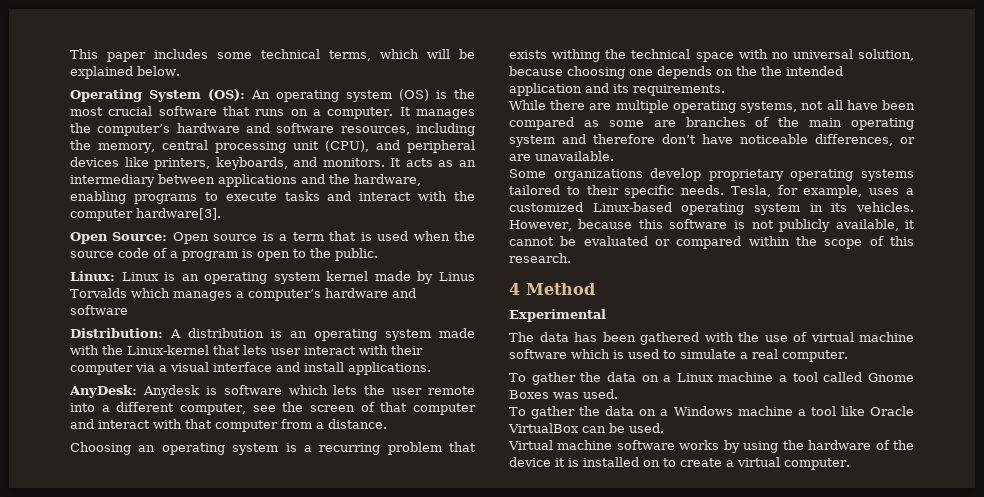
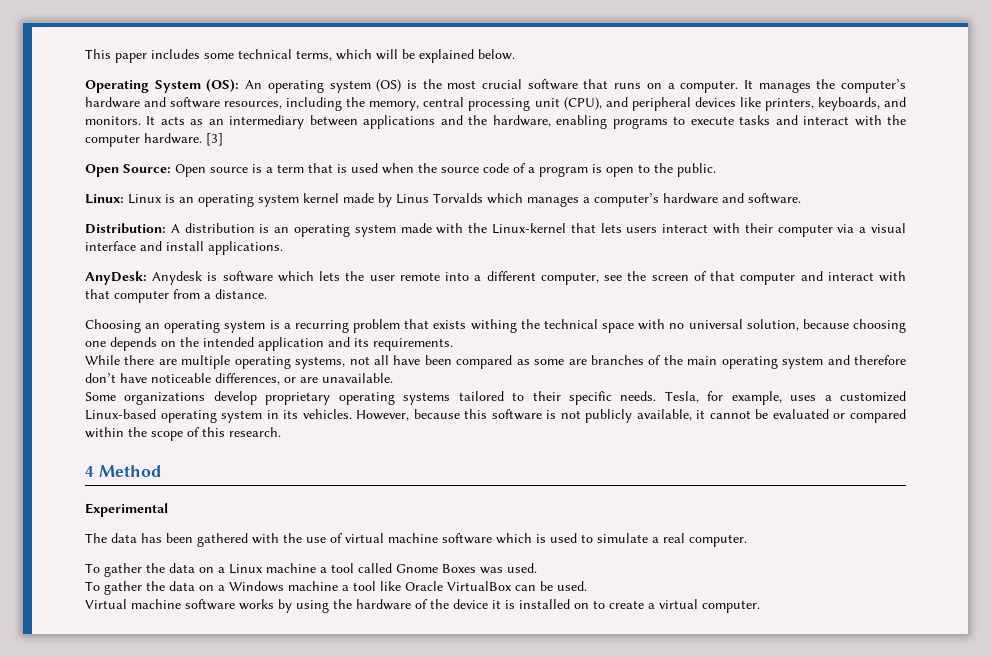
- It acts as an intermediary between applications and the hardware, enabling programs to execute tasks and interact with the computer hardware[3].
+ It acts as an intermediary between applications and the hardware, enabling programs to execute tasks and interact with the computer hardware. [3]
- Linux: Linux is an operating system kernel made by Linus Torvalds which manages a computer’s hardware and software
+ Linux: Linux is an operating system kernel made by Linus Torvalds which manages a computer’s hardware and software.
- Distribution: A distribution is an operating system made with the Linux-kernel that lets user interact with their computer via a visual interface and install applications.
+ Distribution: A distribution is an operating system made with the Linux-kernel that lets users interact with their computer via a visual interface and install applications.
- Choosing an operating system is a recurring problem that exists withing the technical space with no universal solution, because choosing one depends on the the intended application and its requirements.
+ Choosing an operating system is a recurring problem that exists withing the technical space with no universal solution, because choosing one depends on the intended application and its requirements.

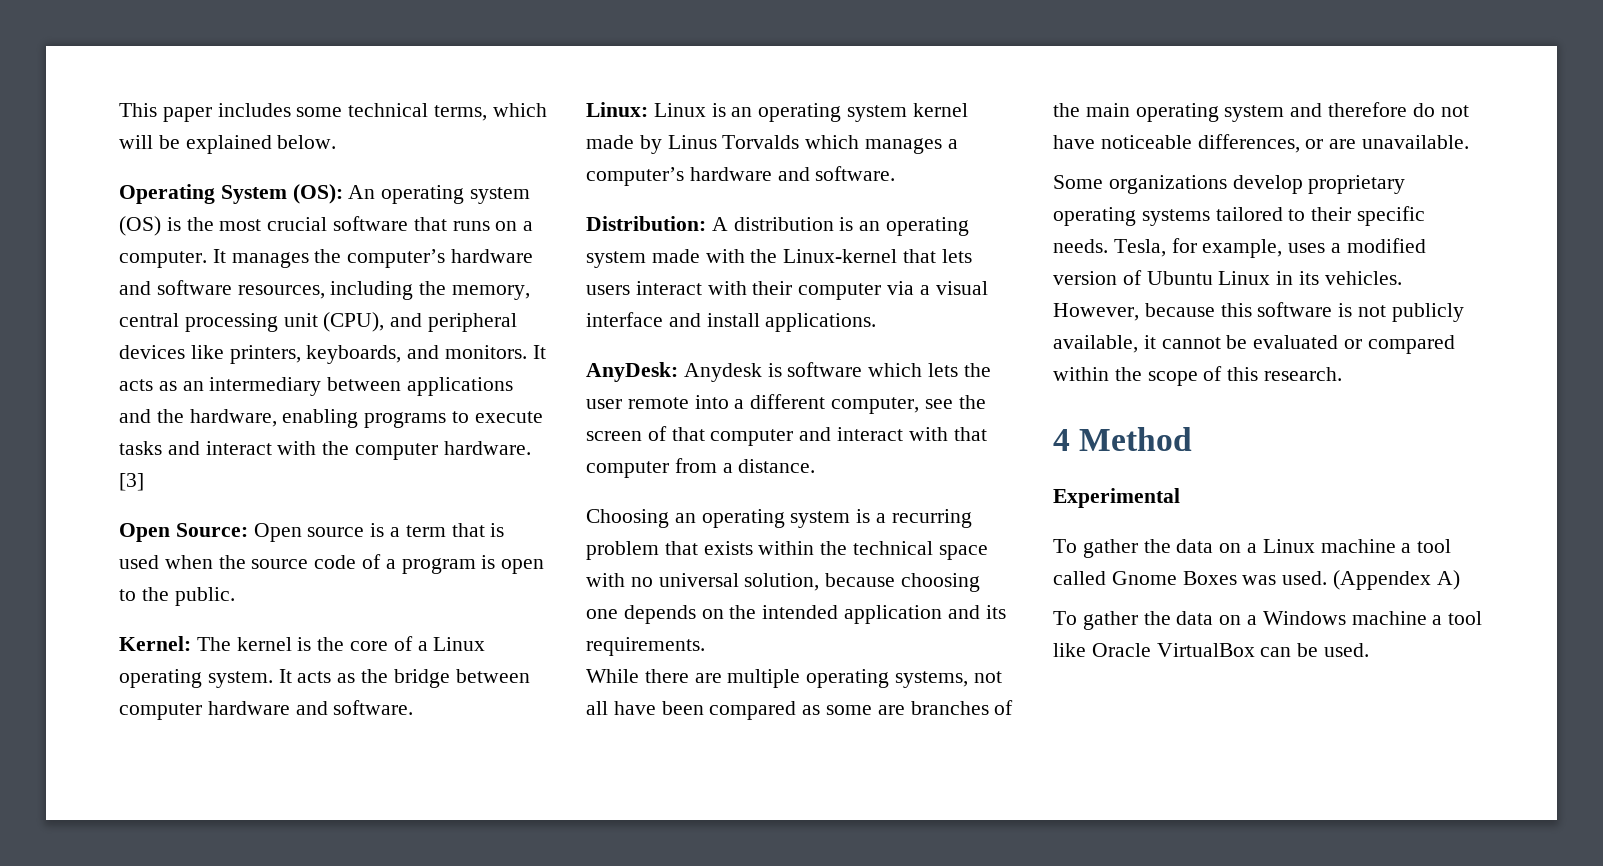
+ Kernel: The kernel is the core of a Linux operating system. It acts as the bridge between computer hardware and software.
- Choosing an operating system is a recurring problem that exists withing the technical space with no universal solution, because choosing one depends on the intended application and its requirements.
+ Choosing an operating system is a recurring problem that exists within the technical space with no universal solution, because choosing one depends on the intended application and its requirements.
- While there are multiple operating systems, not all have been compared as some are branches of the main operating system and therefore don’t have noticeable differences, or are unavailable.
+ While there are multiple operating systems, not all have been compared as some are branches of the main operating system and therefore do not have noticeable differences, or are unavailable.
- Tesla, for example, uses a customized Linux-based operating system in its vehicles.
+ Tesla, for example, uses a modified version of Ubuntu Linux in its vehicles.
- The data has been gathered with the use of virtual machine software which is used to simulate a real computer.
+ (Appendex A)
- Virtual machine software works by using the hardware of the device it is installed on to create a virtual computer.

